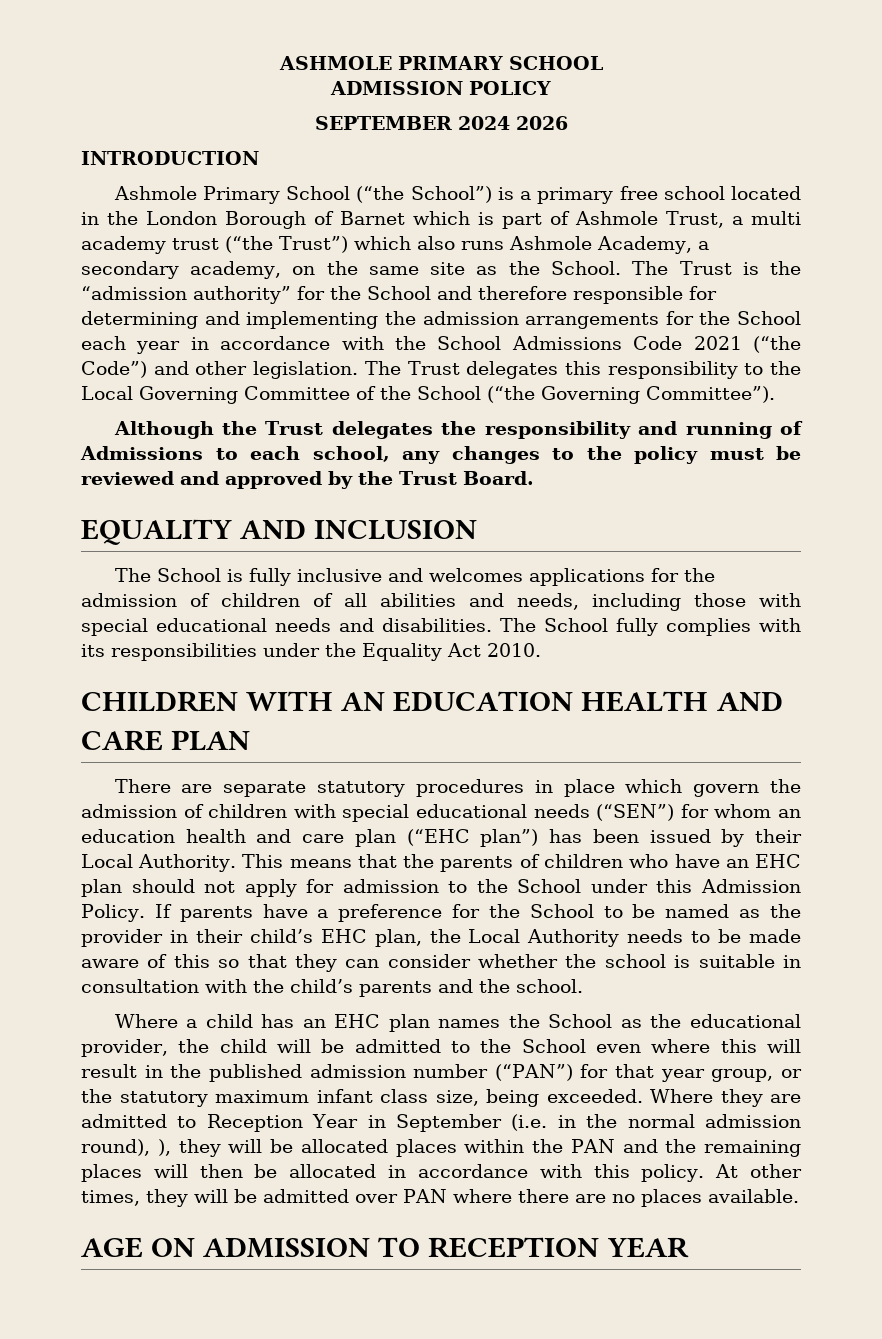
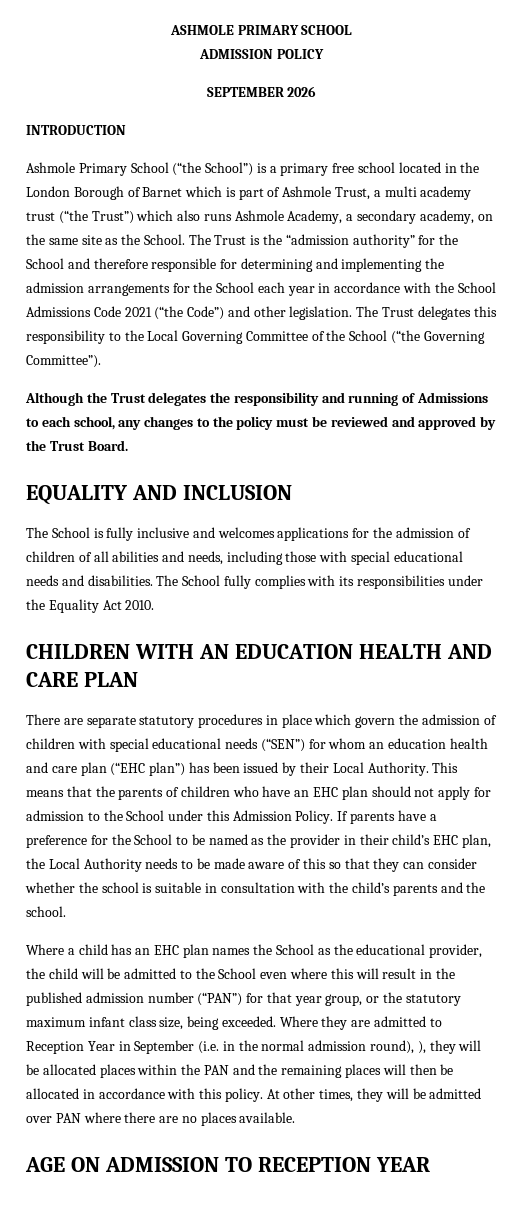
- SEPTEMBER 2024 2026
+ SEPTEMBER 2026

